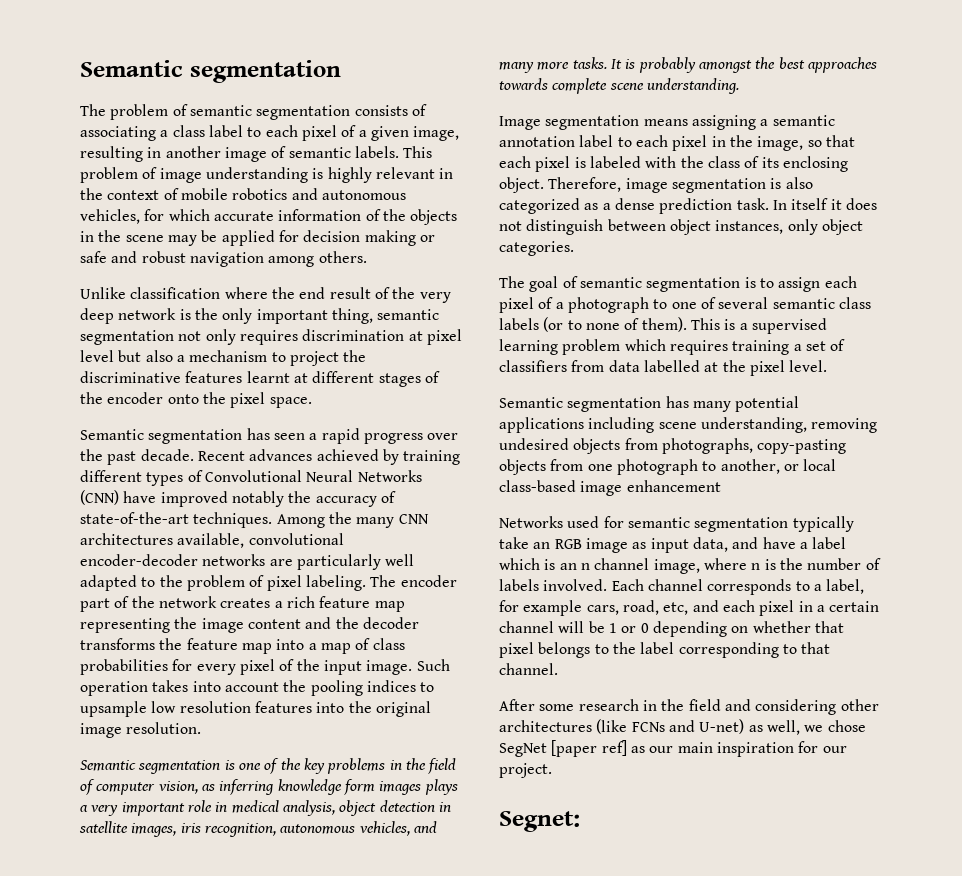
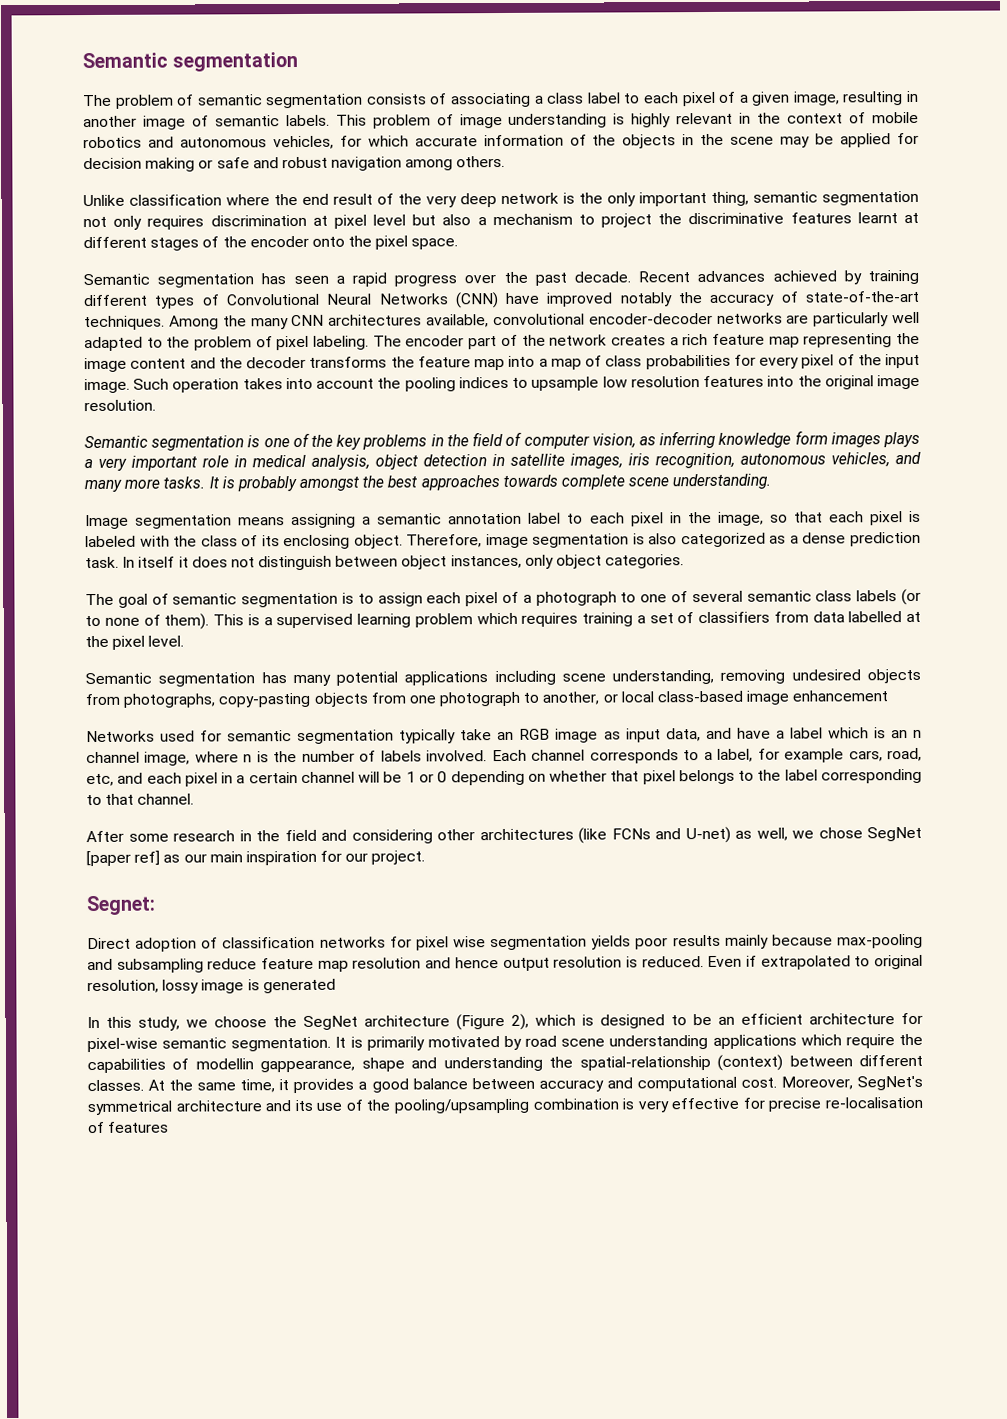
+ Direct adoption of classification networks for pixel wise segmentation yields poor results mainly because max-pooling and subsampling reduce feature map resolution and hence output resolution is reduced. Even if extrapolated to original resolution, lossy image is generated
+ In this study, we choose the SegNet architecture (Figure 2), which is designed to be an efficient architecture for pixel-wise semantic segmentation. It is primarily motivated by road scene understanding applications which require the capabilities of modellin gappearance, shape and understanding the spatial-relationship (context) between different classes. At the same time, it provides a good balance between accuracy and computational cost. Moreover, SegNet's symmetrical architecture and its use of the pooling/upsampling combination is very effective for precise re-localisation of features

